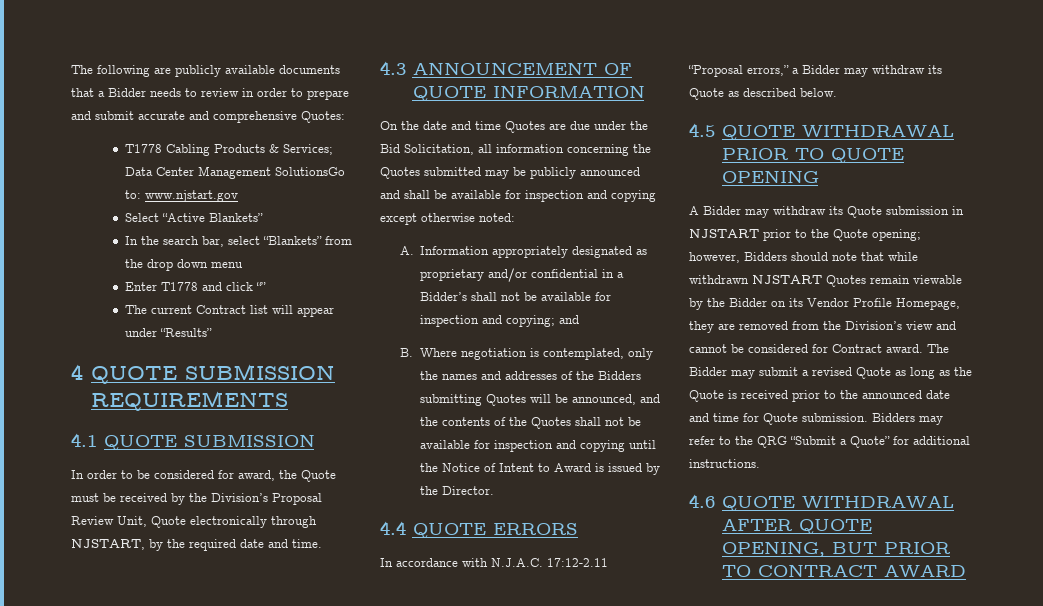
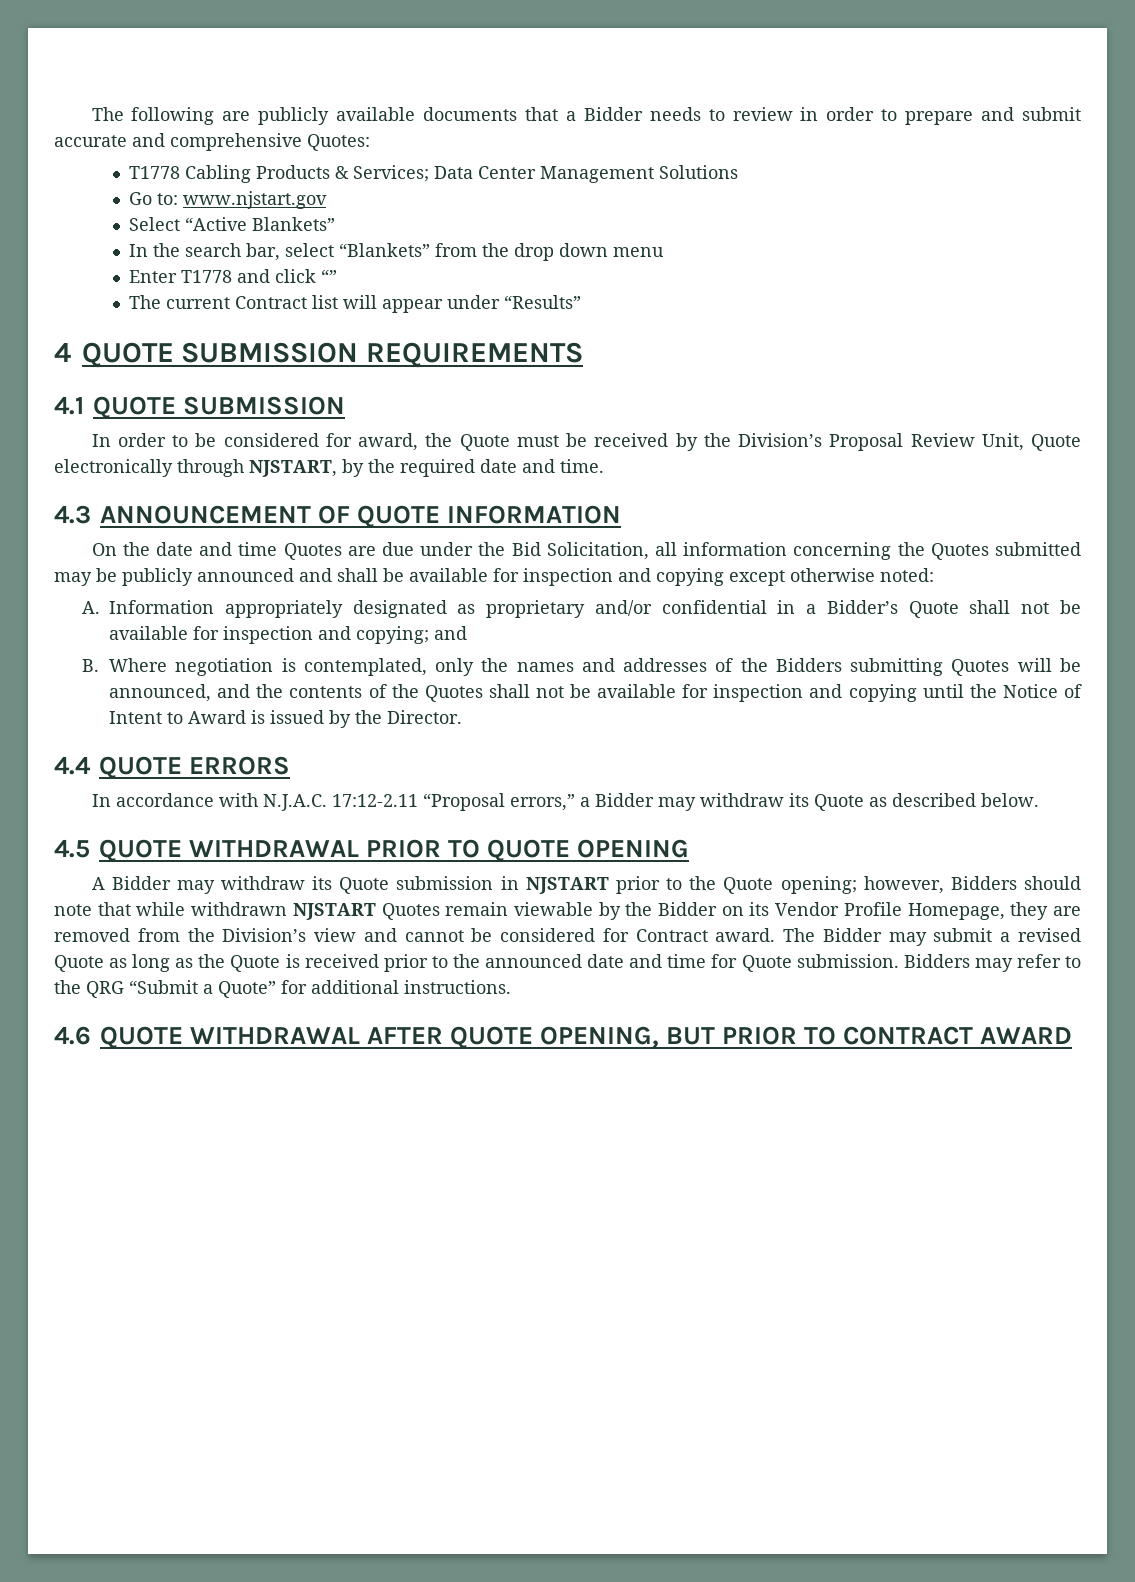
- T1778 Cabling Products & Services; Data Center Management SolutionsGo to: www.njstart.gov
+ T1778 Cabling Products & Services; Data Center Management Solutions
+ Go to: www.njstart.gov
- A. Information appropriately designated as proprietary and/or confidential in a Bidder’s shall not be available for inspection and copying; and
+ A. Information appropriately designated as proprietary and/or confidential in a Bidder’s Quote shall not be available for inspection and copying; and

